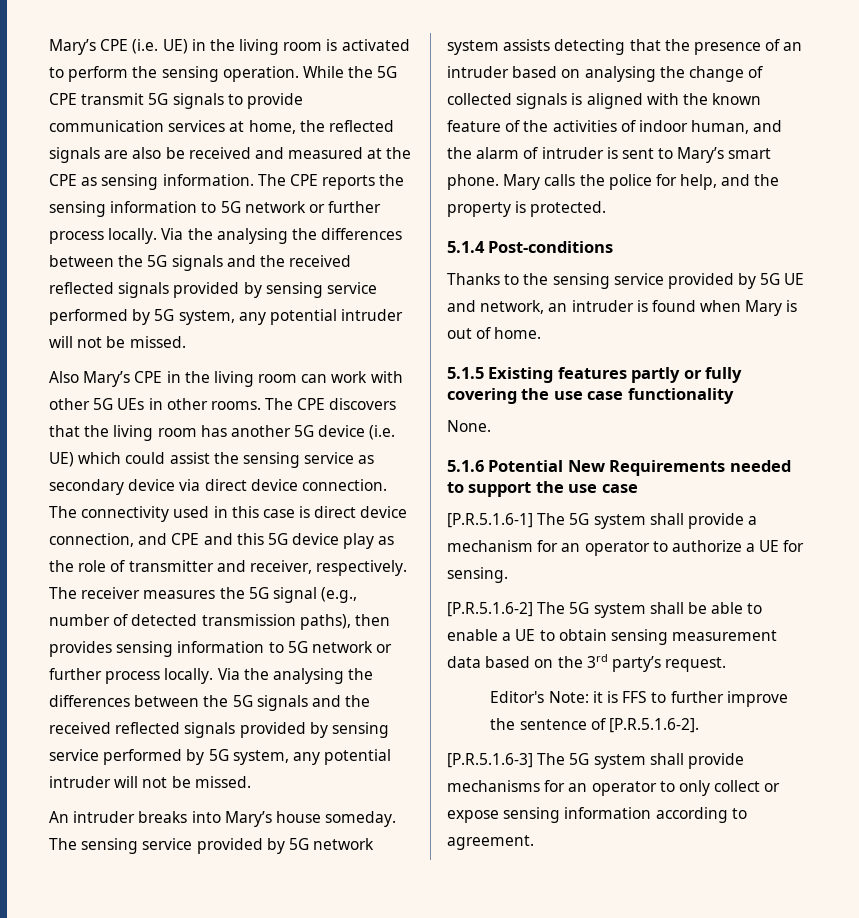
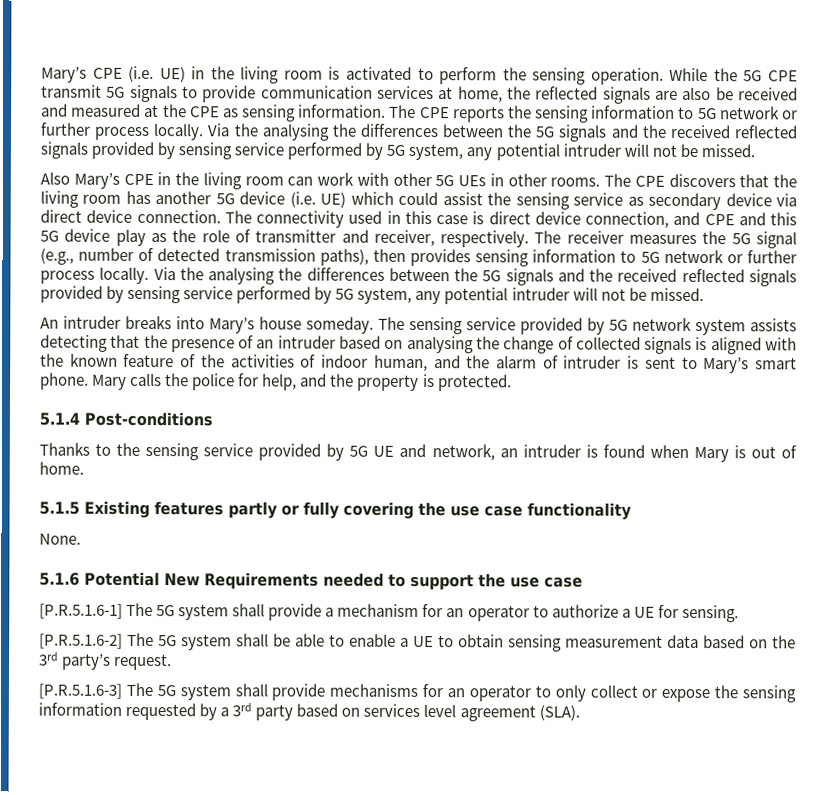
- Editor's Note: it is FFS to further improve the sentence of [P.R.5.1.6-2].
- [P.R.5.1.6-3] The 5G system shall provide mechanisms for an operator to only collect or expose sensing information according to agreement.
+ [P.R.5.1.6-3] The 5G system shall provide mechanisms for an operator to only collect or expose the sensing information requested by a 3rd party based on services level agreement (SLA).

